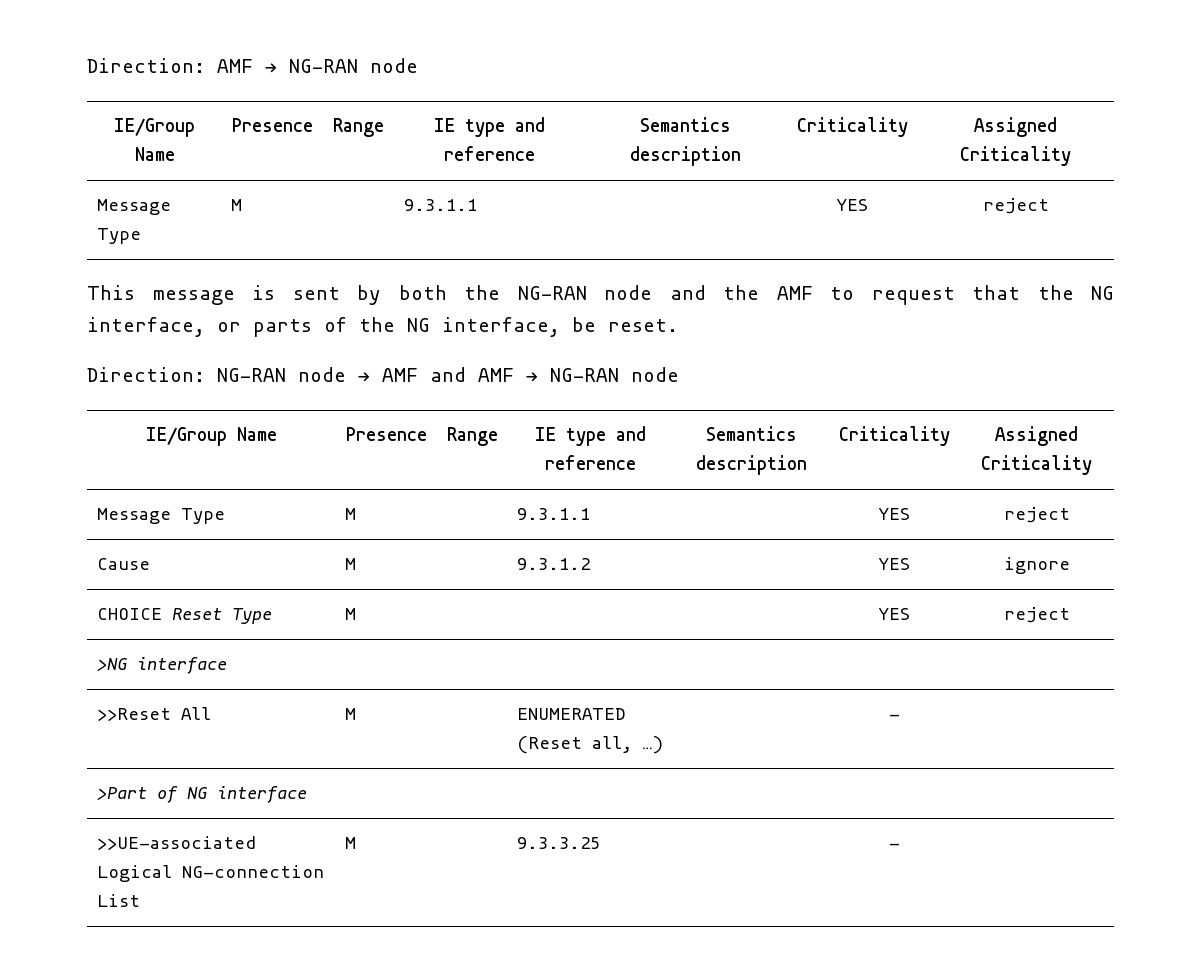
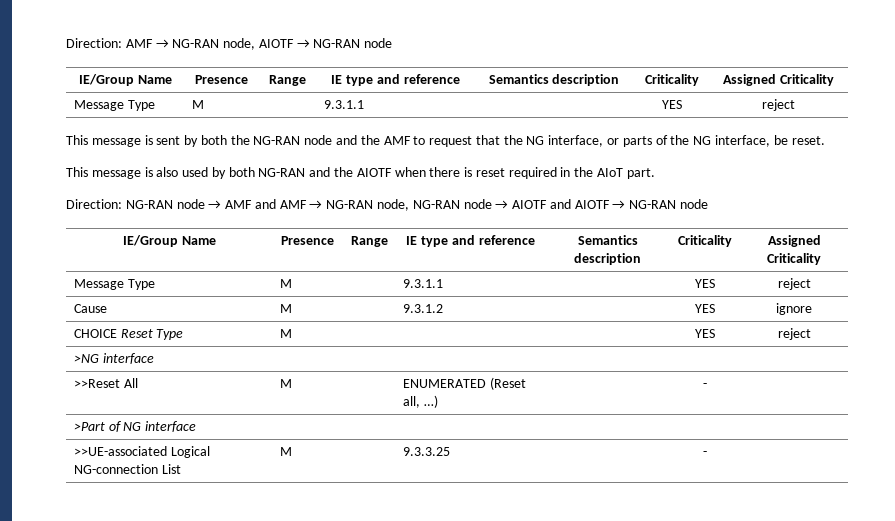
- Direction: AMF → NG-RAN node
+ Direction: AMF → NG-RAN node, AIOTF → NG-RAN node
+ This message is also used by both NG-RAN and the AIOTF when there is reset required in the AIoT part.
- Direction: NG-RAN node → AMF and AMF → NG-RAN node
+ Direction: NG-RAN node → AMF and AMF → NG-RAN node, NG-RAN node → AIOTF and AIOTF → NG-RAN node

